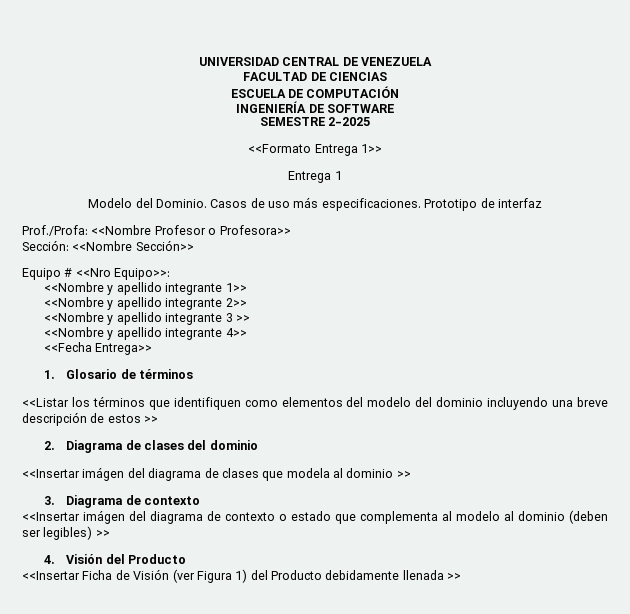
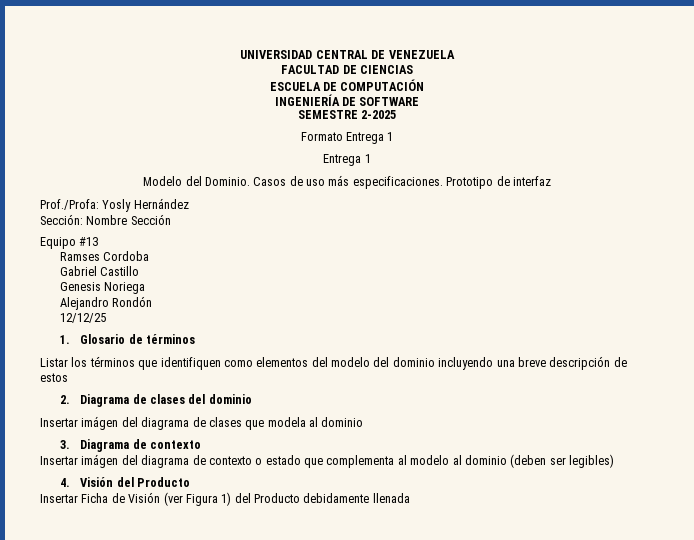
- <<Formato Entrega 1>>
+ Formato Entrega 1
- Prof./Profa: <<Nombre Profesor o Profesora>>
+ Prof./Profa: Yosly Hernández
- Sección: <<Nombre Sección>>
+ Sección: Nombre Sección
- Equipo # <<Nro Equipo>>:
- <<Nombre y apellido integrante 1>>
- <<Nombre y apellido integrante 2>>
- <<Nombre y apellido integrante 3 >>
- <<Nombre y apellido integrante 4>>
- <<Fecha Entrega>>
+ Equipo #13
+ Ramses Cordoba
+ Gabriel Castillo
+ Genesis Noriega
+ Alejandro Rondón
+ 12/12/25
- <<Listar los términos que identifiquen como elementos del modelo del dominio incluyendo una breve descripción de estos >>
+ Listar los términos que identifiquen como elementos del modelo del dominio incluyendo una breve descripción de estos
- <<Insertar imágen del diagrama de clases que modela al dominio >>
+ Insertar imágen del diagrama de clases que modela al dominio
- <<Insertar imágen del diagrama de contexto o estado que complementa al modelo al dominio (deben ser legibles) >>
+ Insertar imágen del diagrama de contexto o estado que complementa al modelo al dominio (deben ser legibles)
- <<Insertar Ficha de Visión (ver Figura 1) del Producto debidamente llenada >>
+ Insertar Ficha de Visión (ver Figura 1) del Producto debidamente llenada

